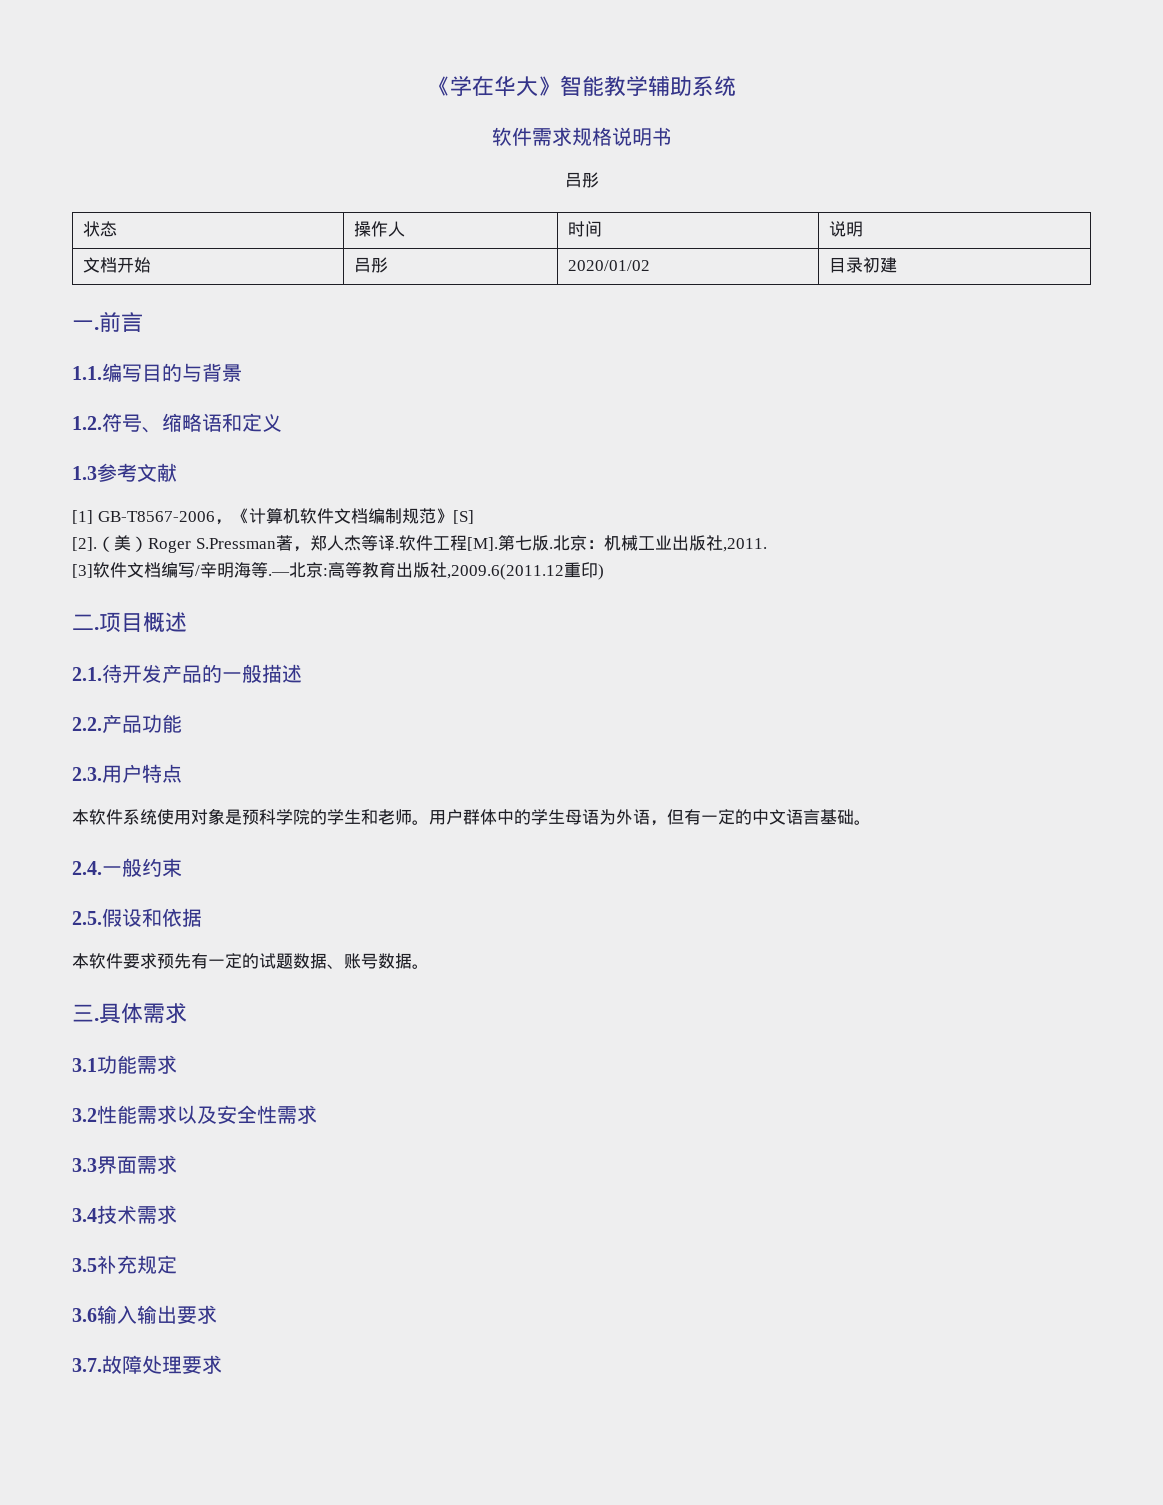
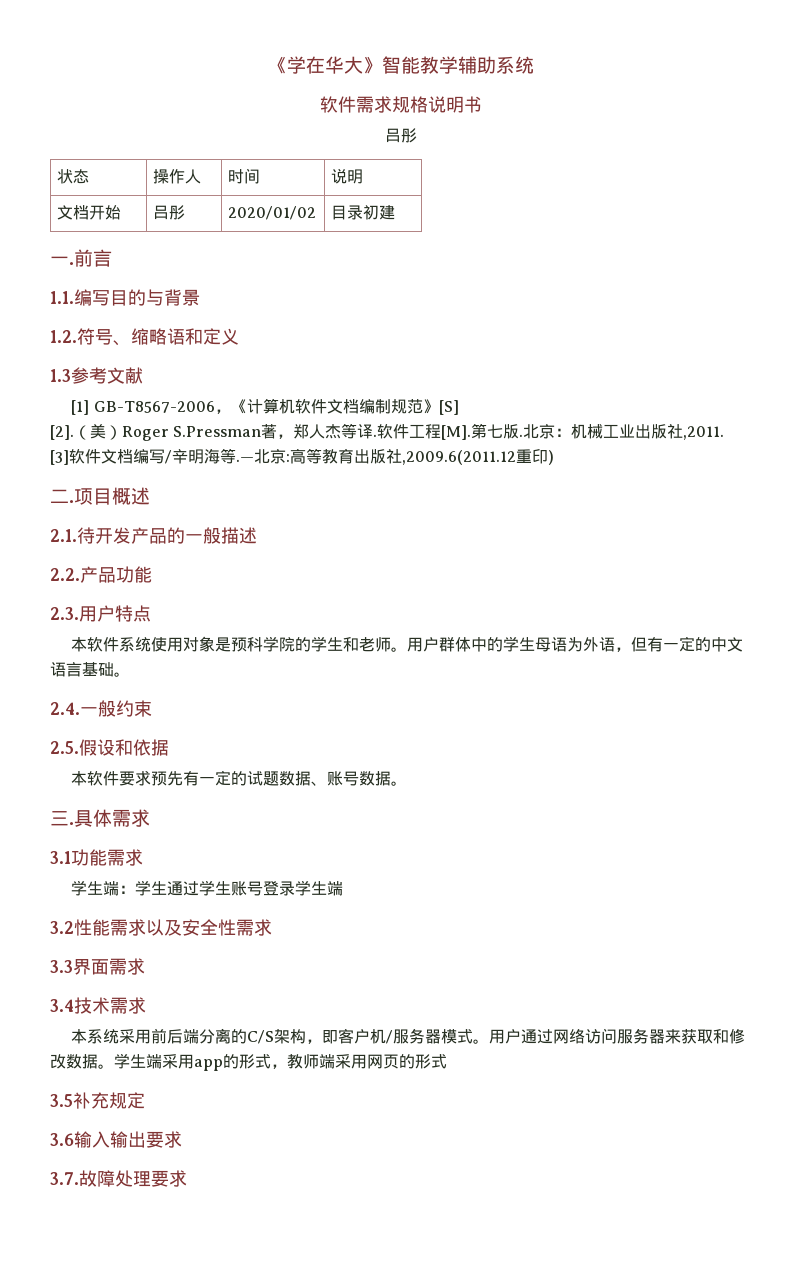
+ 学生端：学生通过学生账号登录学生端
+ 本系统采用前后端分离的C/S架构，即客户机/服务器模式。用户通过网络访问服务器来获取和修改数据。学生端采用app的形式，教师端采用网页的形式

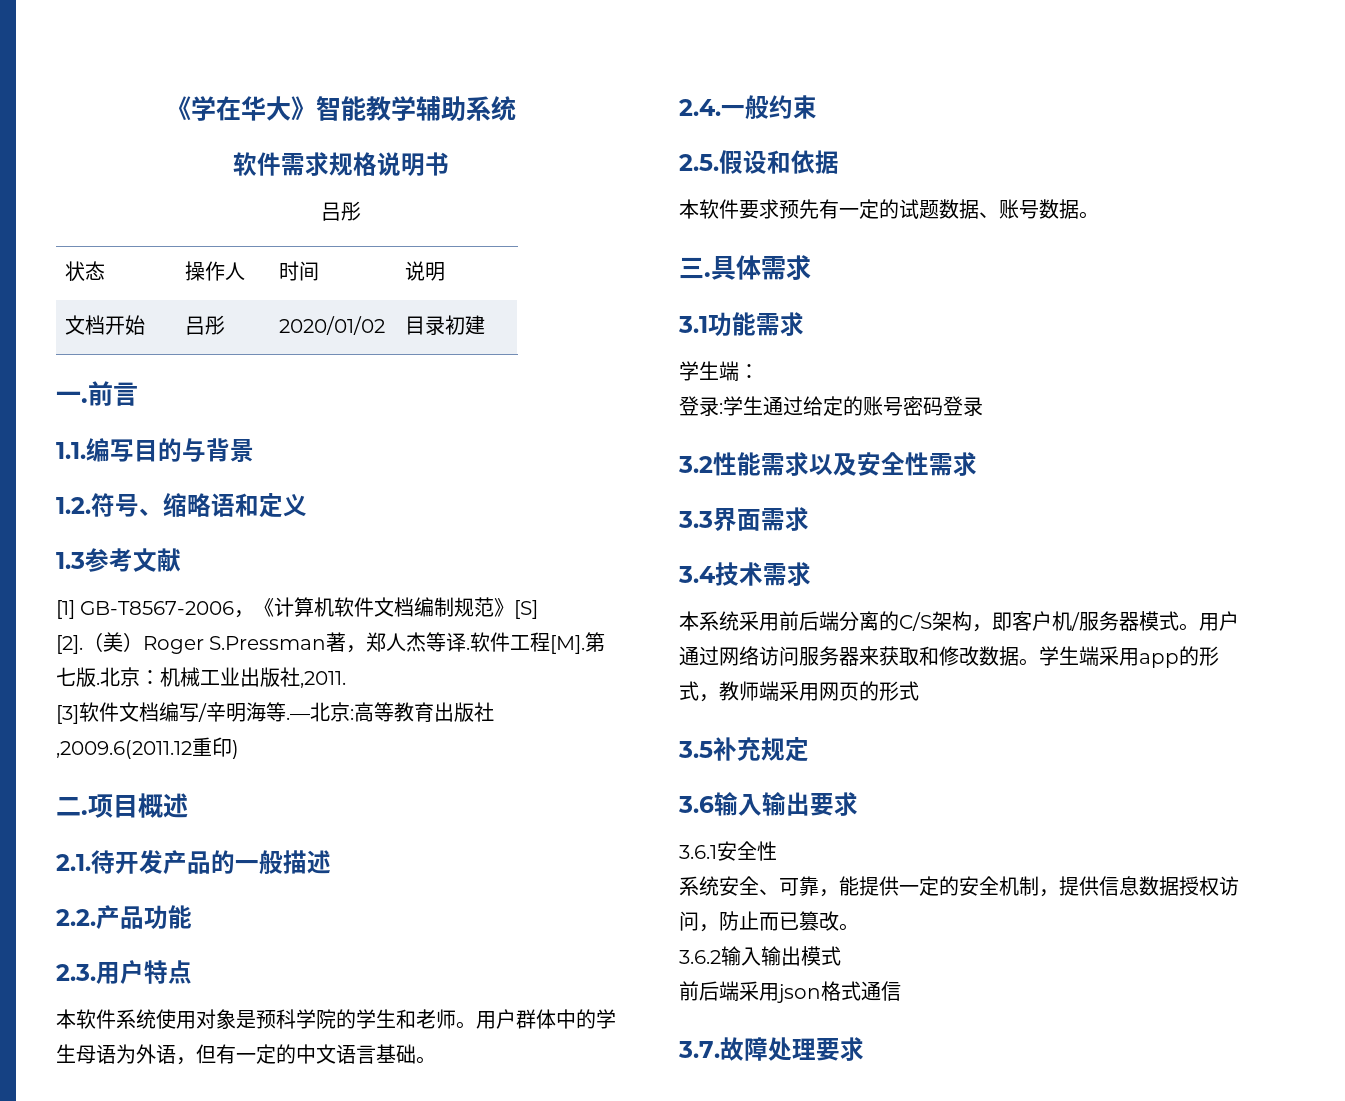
- 学生端：学生通过学生账号登录学生端
+ 学生端：
+ 登录:学生通过给定的账号密码登录
+ 3.6.1安全性
+ 系统安全、可靠，能提供一定的安全机制，提供信息数据授权访问，防止而已篡改。
+ 3.6.2输入输出模式
+ 前后端采用json格式通信

